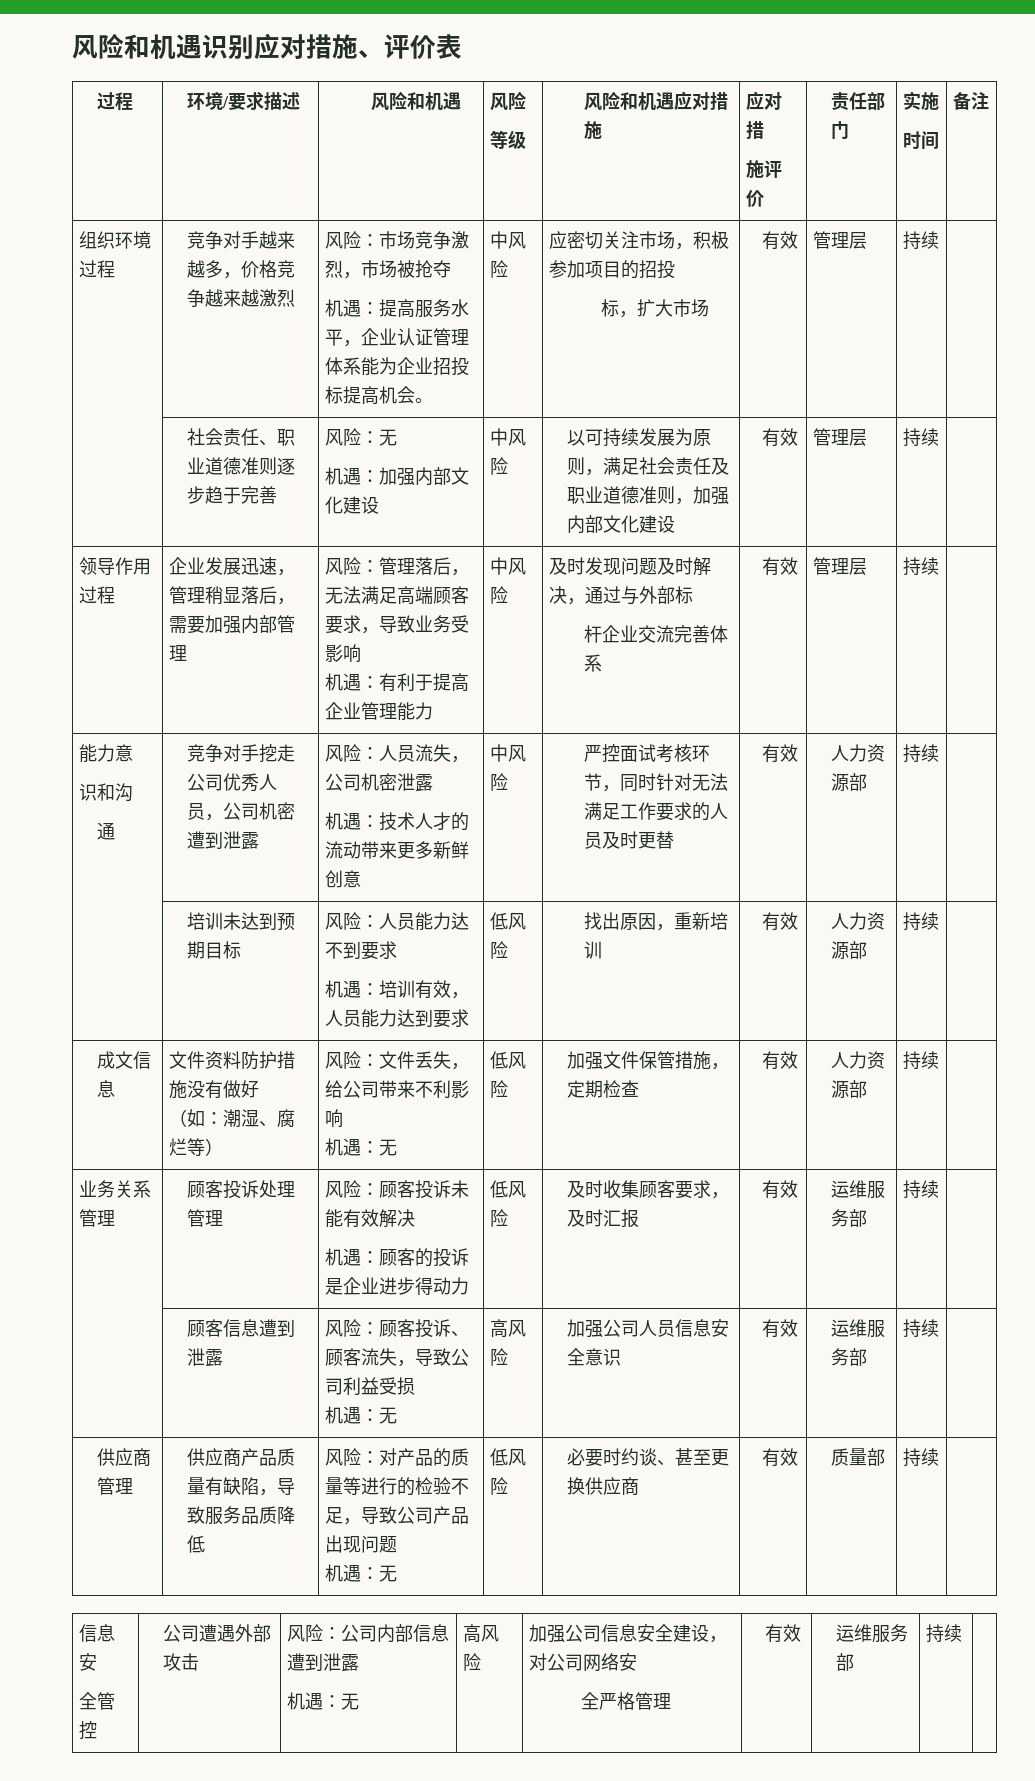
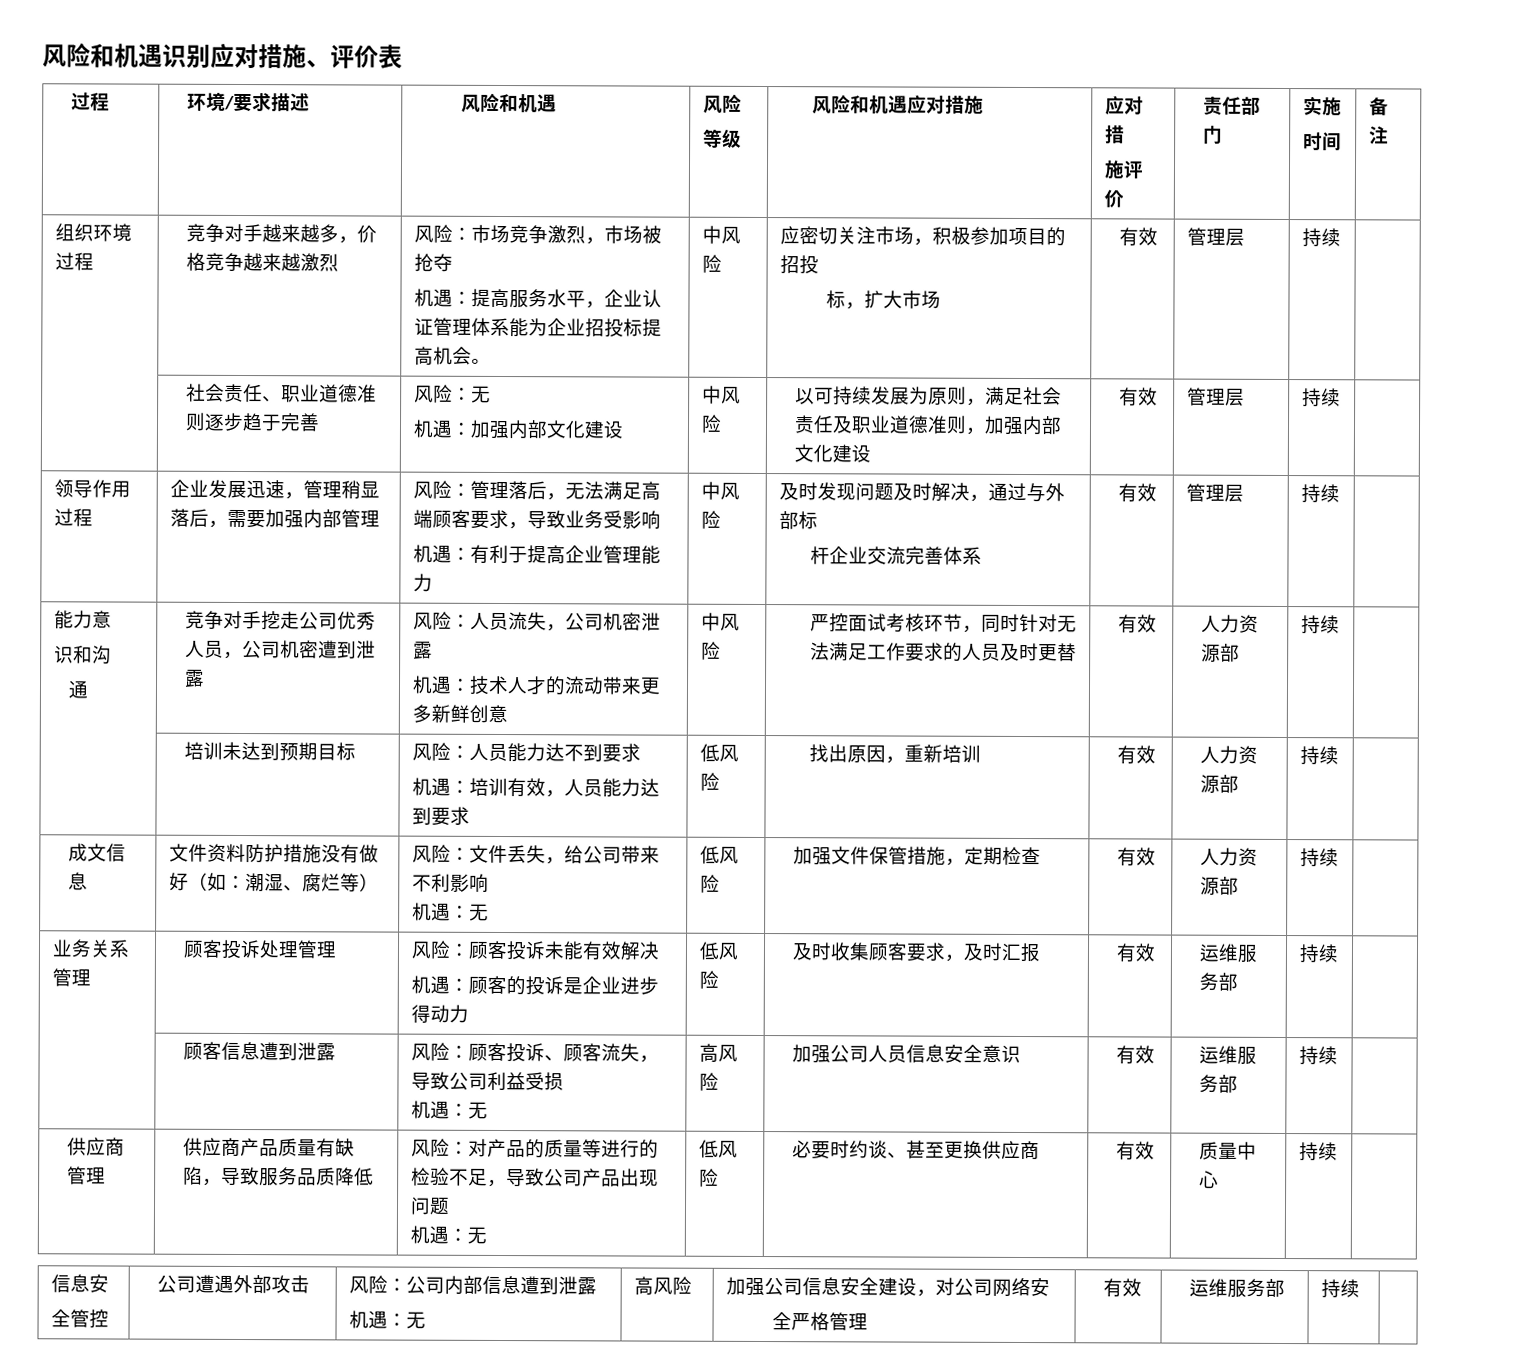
  供应商管理 | 供应商产品质量有缺陷，导致服务品质降低 | 风险：对产品的质量等进行的检验不足，导致公司产品出现问题
- 机遇：无 | 低风险 | 必要时约谈、甚至更换供应商 | 有效 | 质量部 | 持续 |
+ 机遇：无 | 低风险 | 必要时约谈、甚至更换供应商 | 有效 | 质量中心 | 持续 |

